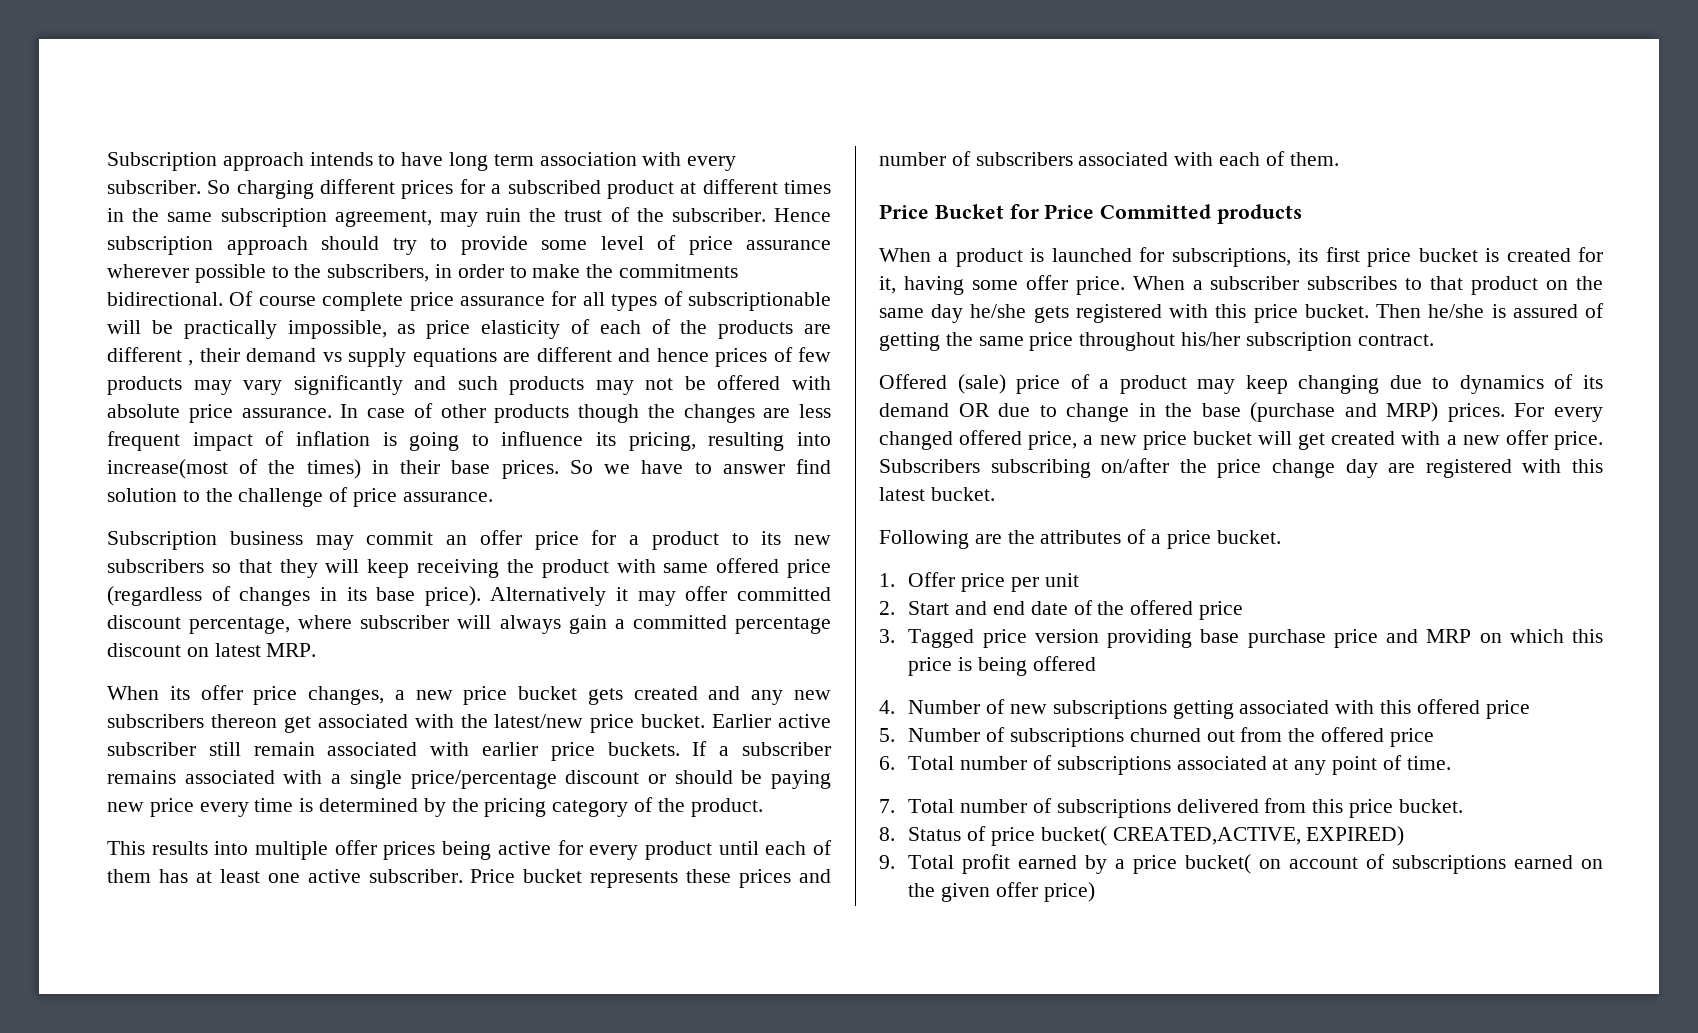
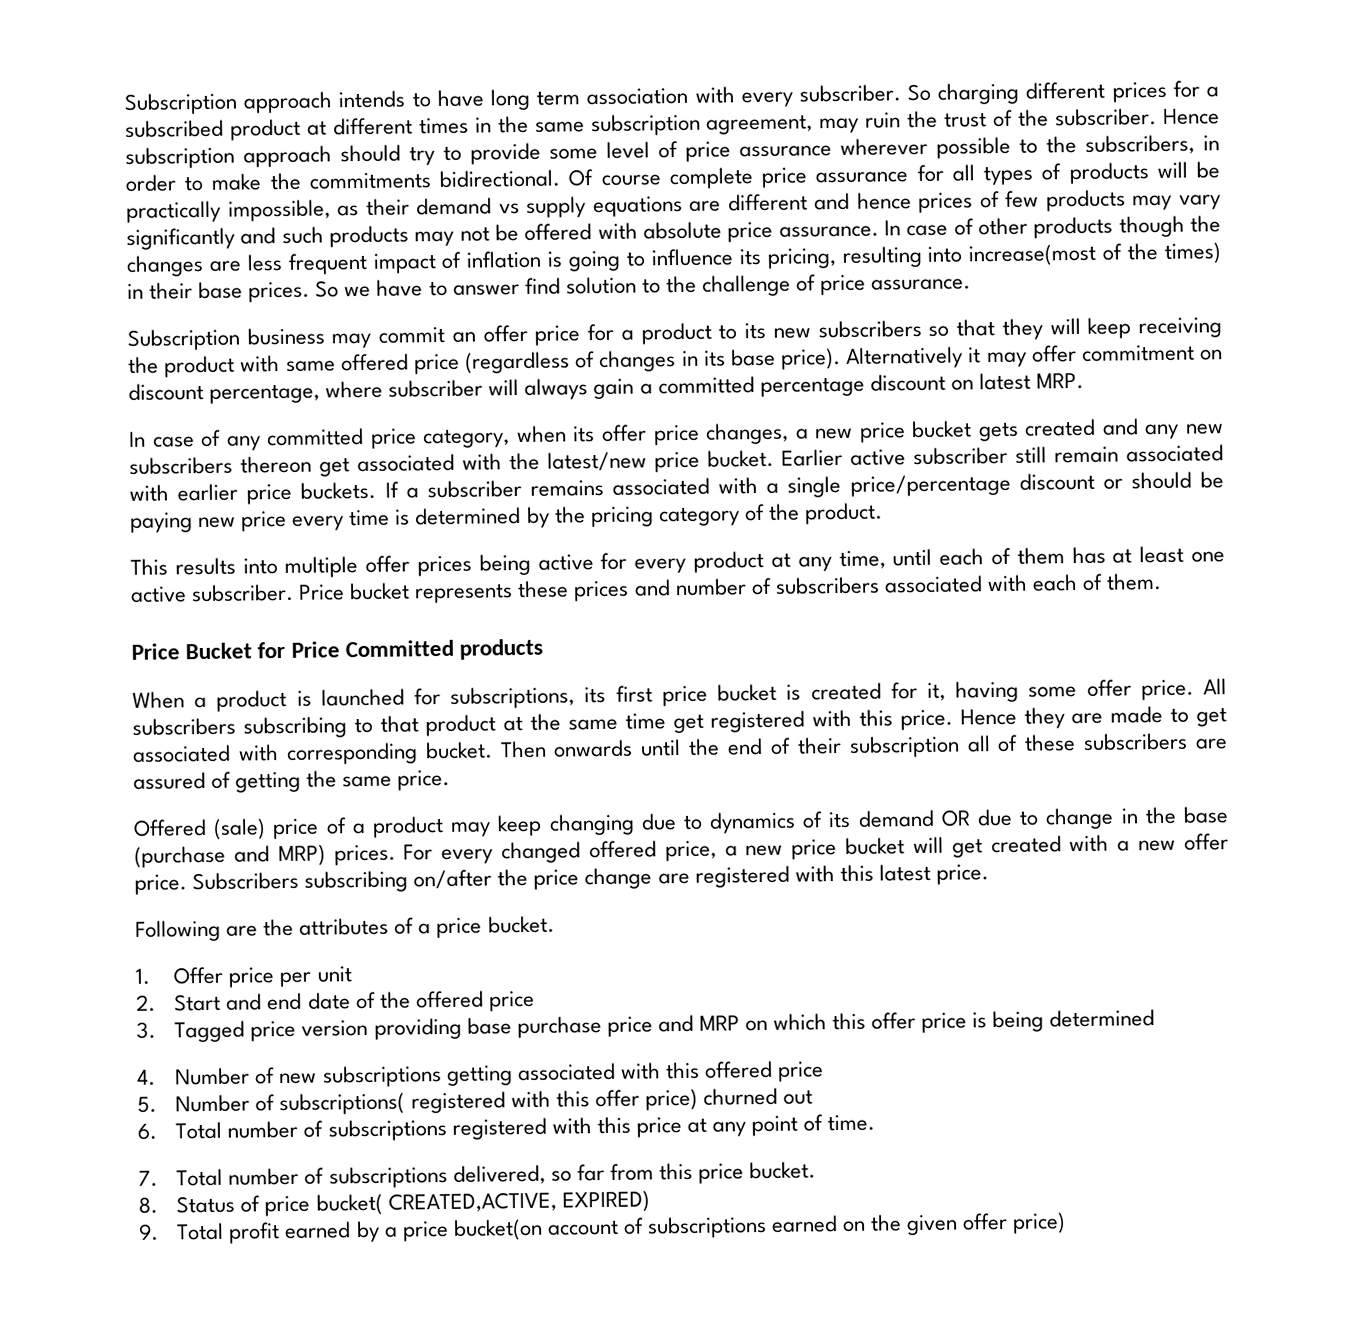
- Of course complete price assurance for all types of subscriptionable will be practically impossible, as price elasticity of each of the products are different , their demand vs supply equations are different and hence prices of few products may vary significantly and such products may not be offered with absolute price assurance.
+ Of course complete price assurance for all types of products will be practically impossible, as their demand vs supply equations are different and hence prices of few products may vary significantly and such products may not be offered with absolute price assurance.
- Alternatively it may offer committed discount percentage, where subscriber will always gain a committed percentage discount on latest MRP.
+ Alternatively it may offer commitment on discount percentage, where subscriber will always gain a committed percentage discount on latest MRP.
- When its offer price changes, a new price bucket gets created and any new subscribers thereon get associated with the latest/new price bucket.
+ In case of any committed price category, when its offer price changes, a new price bucket gets created and any new subscribers thereon get associated with the latest/new price bucket.
- This results into multiple offer prices being active for every product until each of them has at least one active subscriber.
+ This results into multiple offer prices being active for every product at any time, until each of them has at least one active subscriber.
- When a subscriber subscribes to that product on the same day he/she gets registered with this price bucket. Then he/she is assured of getting the same price throughout his/her subscription contract.
+ All subscribers subscribing to that product at the same time get registered with this price. Hence they are made to get associated with corresponding bucket. Then onwards until the end of their subscription all of these subscribers are assured of getting the same price.
- Subscribers subscribing on/after the price change day are registered with this latest bucket.
+ Subscribers subscribing on/after the price change are registered with this latest price.
- 3. Tagged price version providing base purchase price and MRP on which this price is being offered
+ 3. Tagged price version providing base purchase price and MRP on which this offer price is being determined
- 5. Number of subscriptions churned out from the offered price
+ 5. Number of subscriptions( registered with this offer price) churned out
- 6. Total number of subscriptions associated at any point of time.
+ 6. Total number of subscriptions registered with this price at any point of time.
- 7. Total number of subscriptions delivered from this price bucket.
+ 7. Total number of subscriptions delivered, so far from this price bucket.
- 9. Total profit earned by a price bucket( on account of subscriptions earned on the given offer price)
+ 9. Total profit earned by a price bucket(on account of subscriptions earned on the given offer price)

